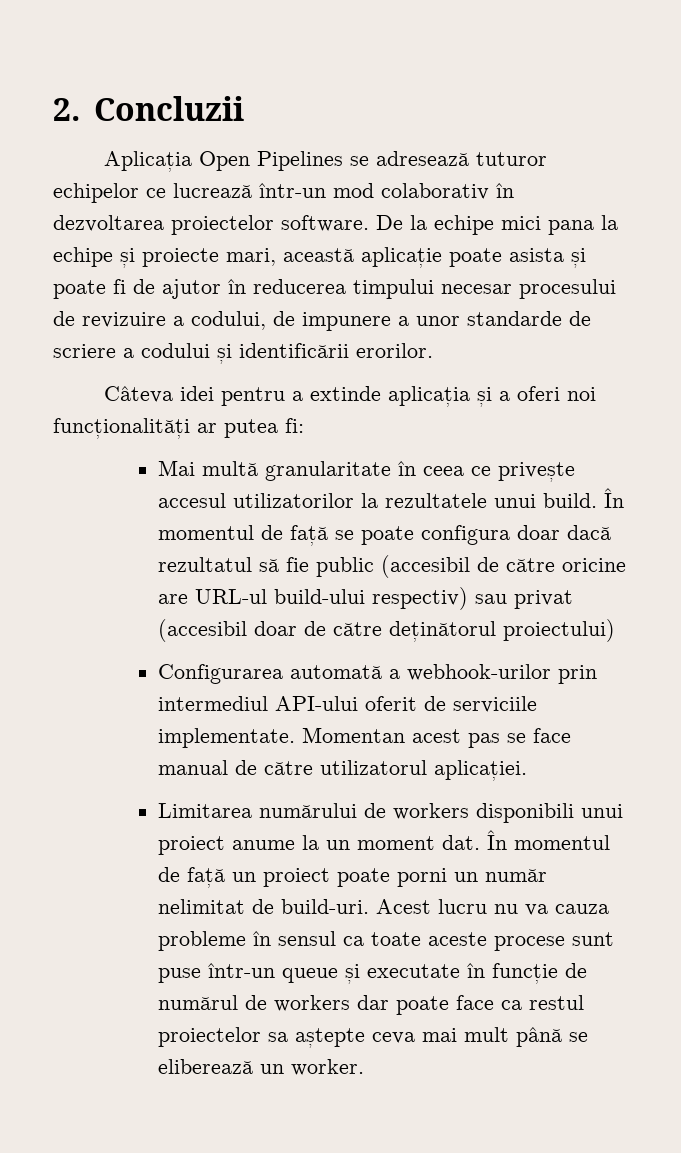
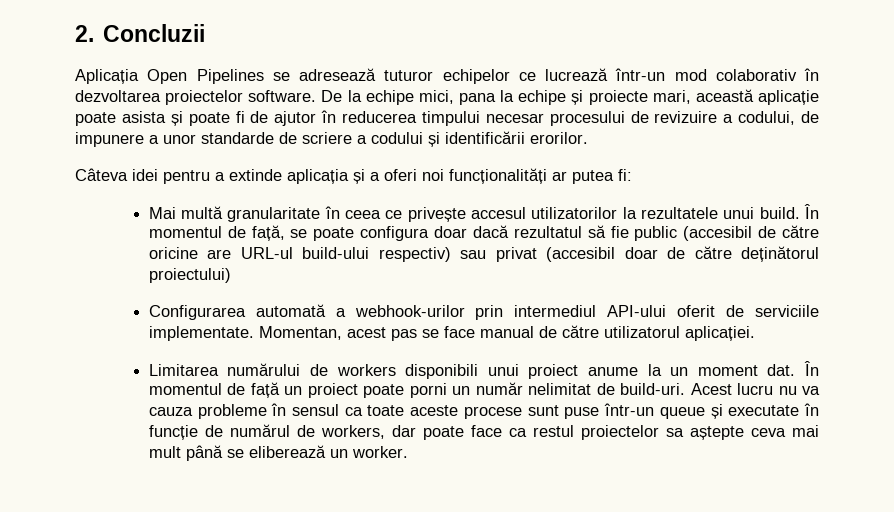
- De la echipe mici pana la echipe și proiecte mari, această aplicație poate asista și poate fi de ajutor în reducerea timpului necesar procesului de revizuire a codului, de impunere a unor standarde de scriere a codului și identificării erorilor.
+ De la echipe mici, pana la echipe și proiecte mari, această aplicație poate asista și poate fi de ajutor în reducerea timpului necesar procesului de revizuire a codului, de impunere a unor standarde de scriere a codului și identificării erorilor.
- În momentul de față se poate configura doar dacă rezultatul să fie public (accesibil de către oricine are URL-ul build-ului respectiv) sau privat (accesibil doar de către deținătorul proiectului)
+ În momentul de față, se poate configura doar dacă rezultatul să fie public (accesibil de către oricine are URL-ul build-ului respectiv) sau privat (accesibil doar de către deținătorul proiectului)
- Momentan acest pas se face manual de către utilizatorul aplicației.
+ Momentan, acest pas se face manual de către utilizatorul aplicației.
- Acest lucru nu va cauza probleme în sensul ca toate aceste procese sunt puse într-un queue și executate în funcție de numărul de workers dar poate face ca restul proiectelor sa aștepte ceva mai mult până se eliberează un worker.
+ Acest lucru nu va cauza probleme în sensul ca toate aceste procese sunt puse într-un queue și executate în funcție de numărul de workers, dar poate face ca restul proiectelor sa aștepte ceva mai mult până se eliberează un worker.

